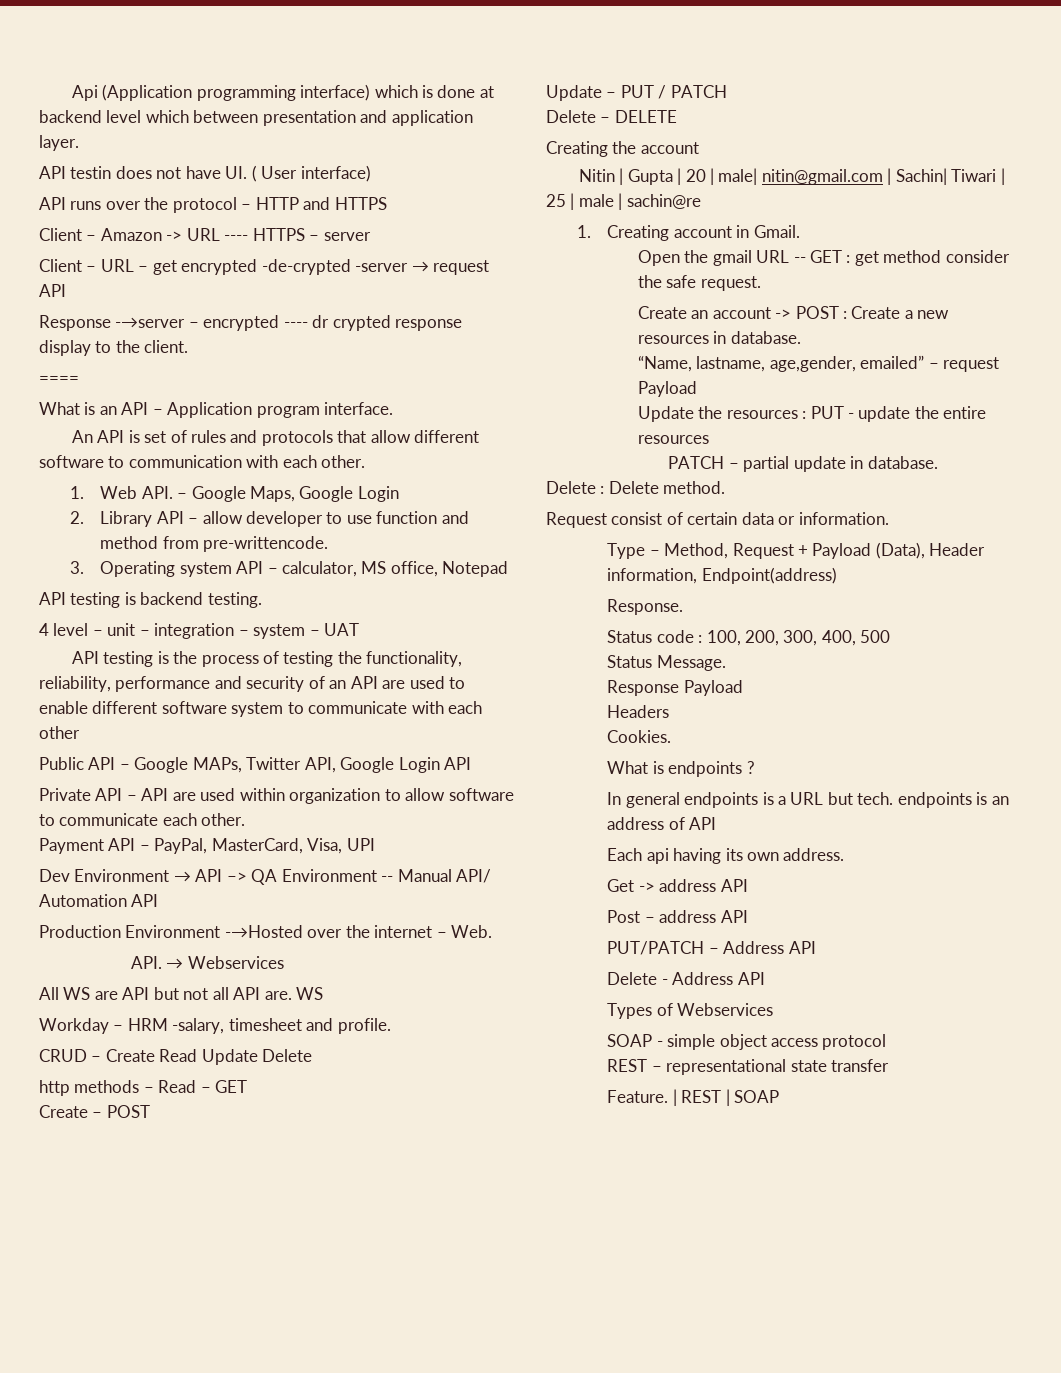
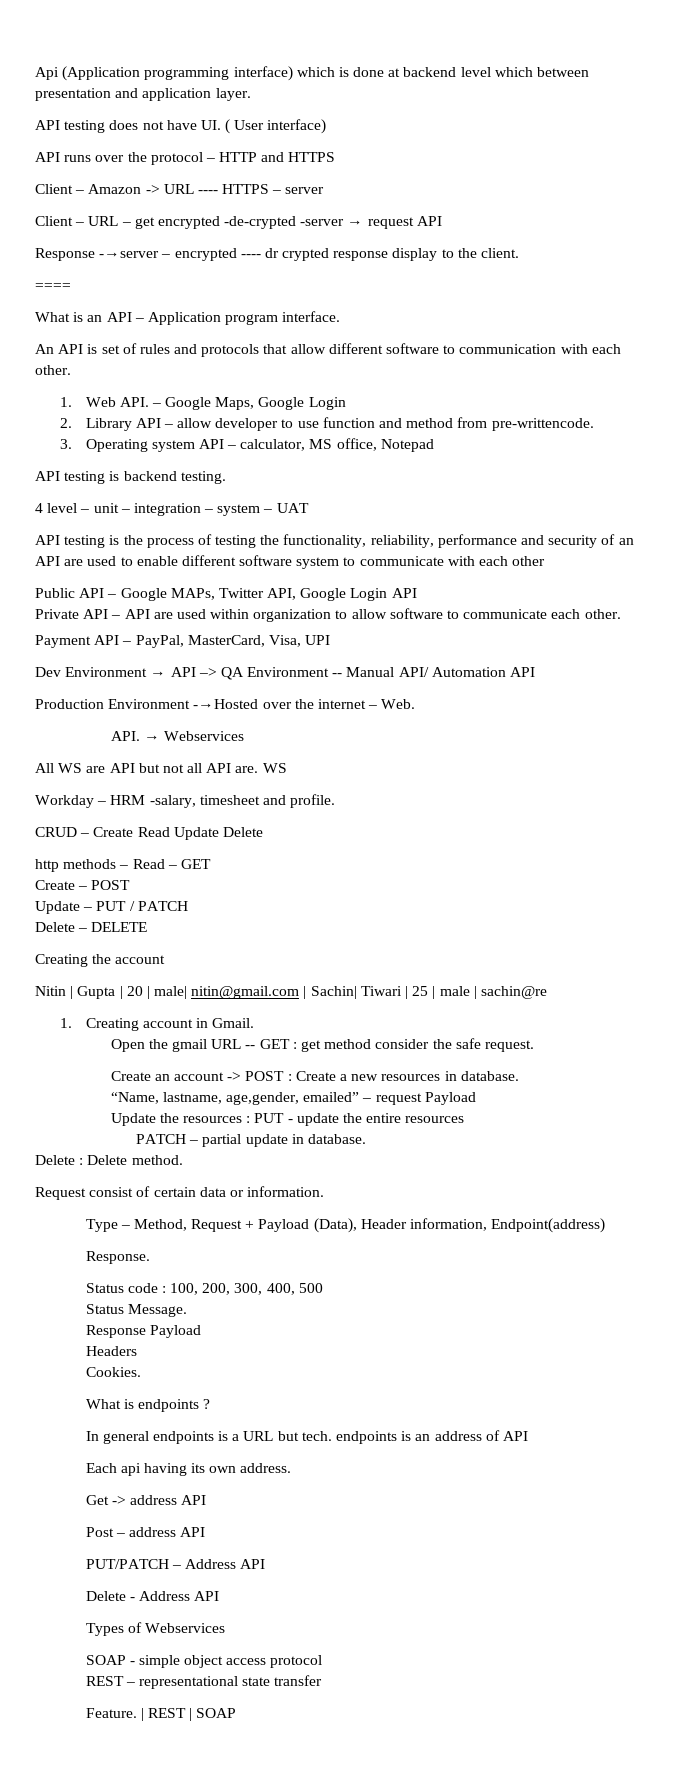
- API testin does not have UI. ( User interface)
+ API testing does not have UI. ( User interface)

